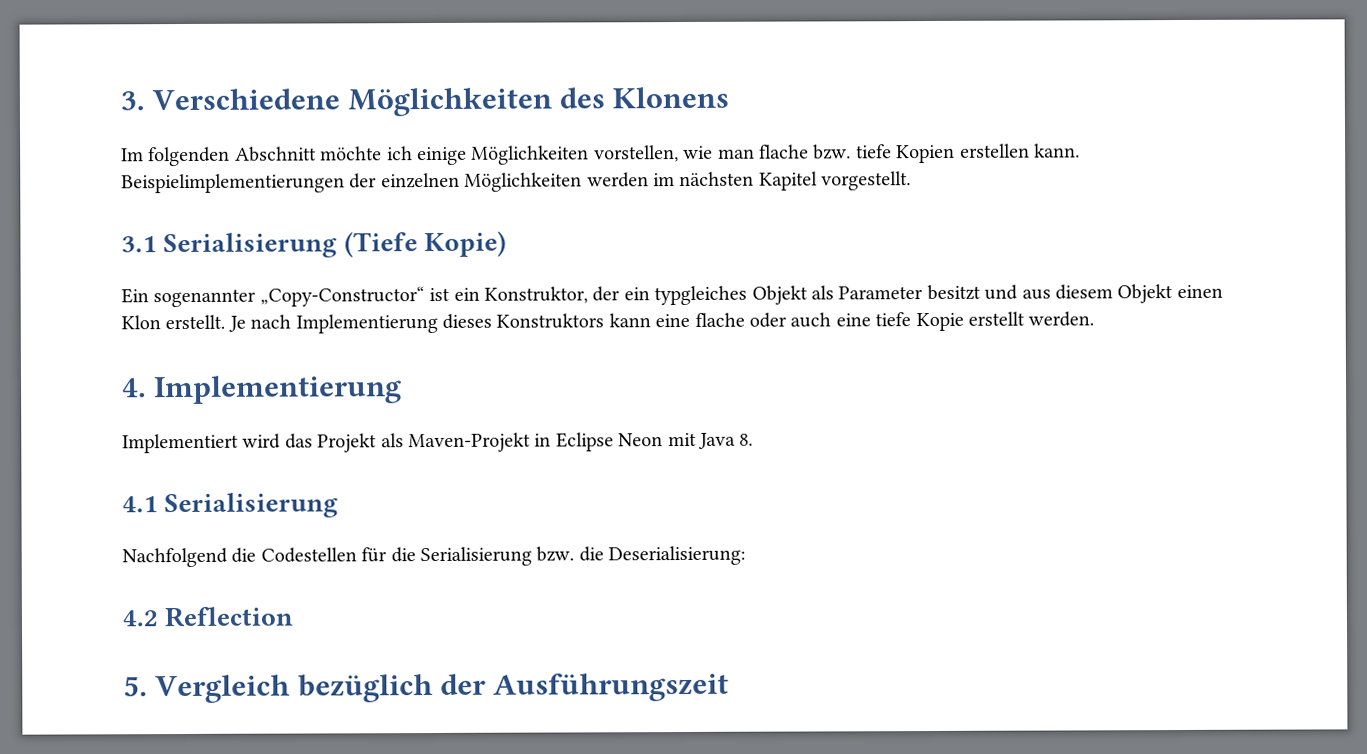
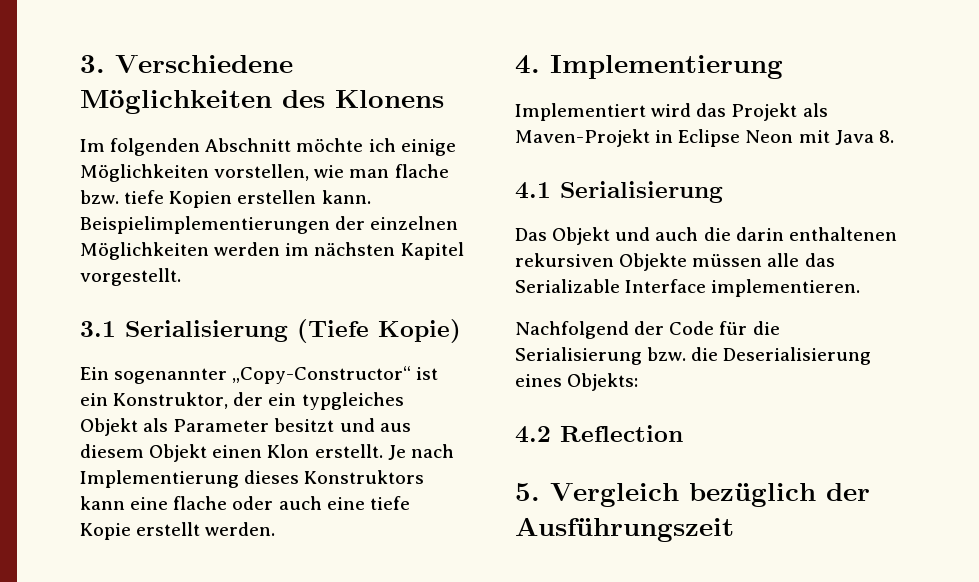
+ Das Objekt und auch die darin enthaltenen rekursiven Objekte müssen alle das Serializable Interface implementieren.
- Nachfolgend die Codestellen für die Serialisierung bzw. die Deserialisierung:
+ Nachfolgend der Code für die Serialisierung bzw. die Deserialisierung eines Objekts:

